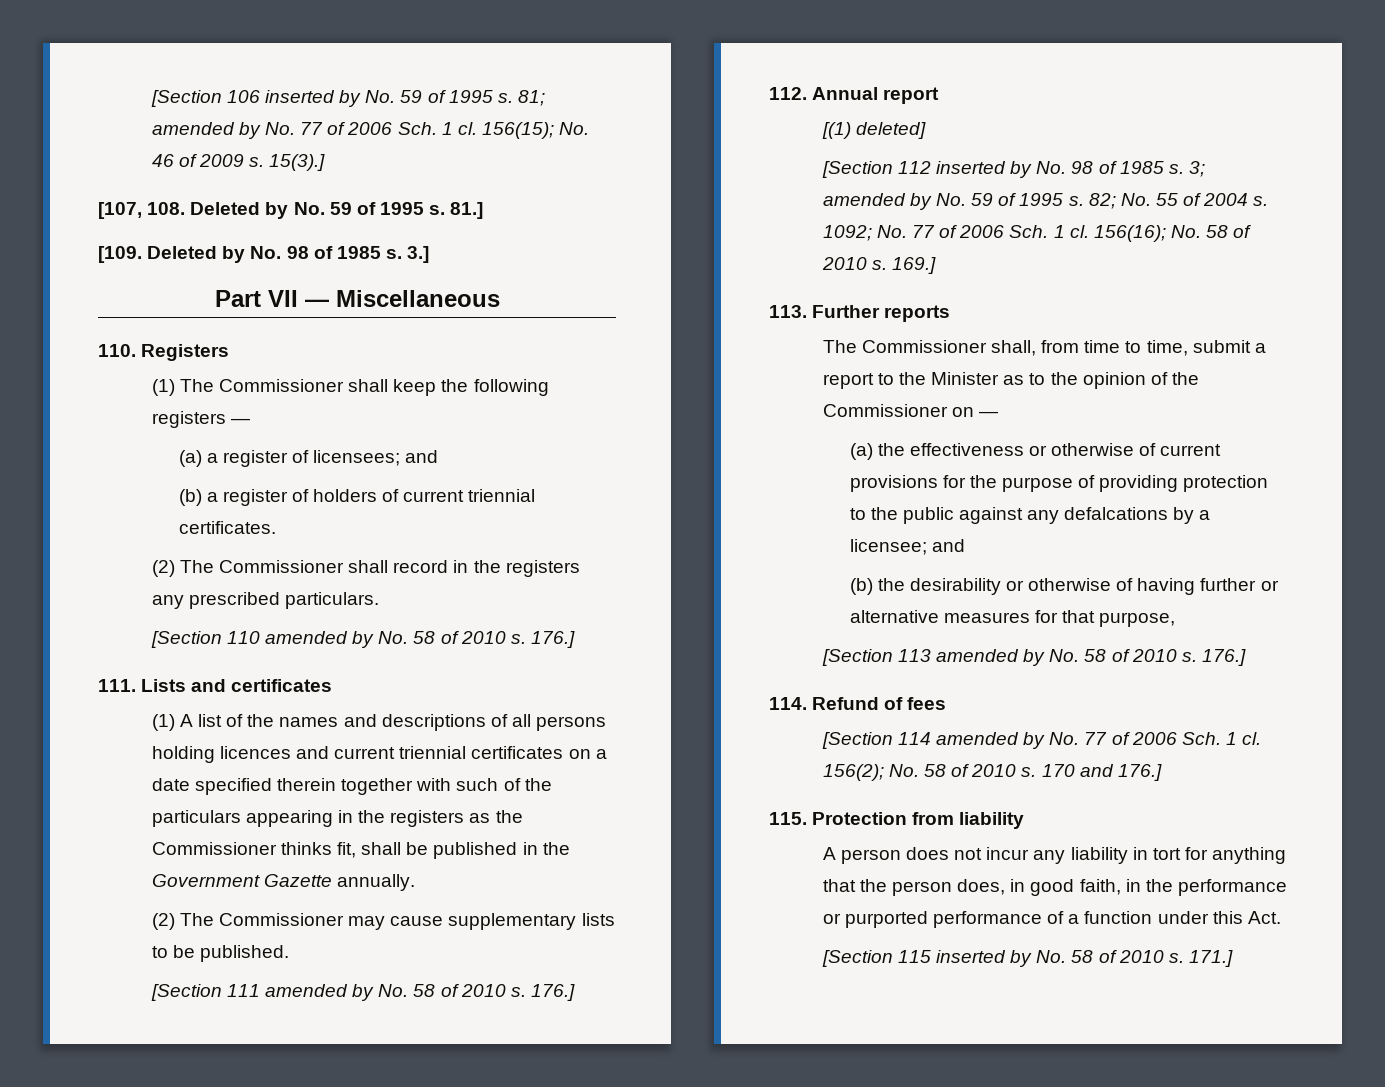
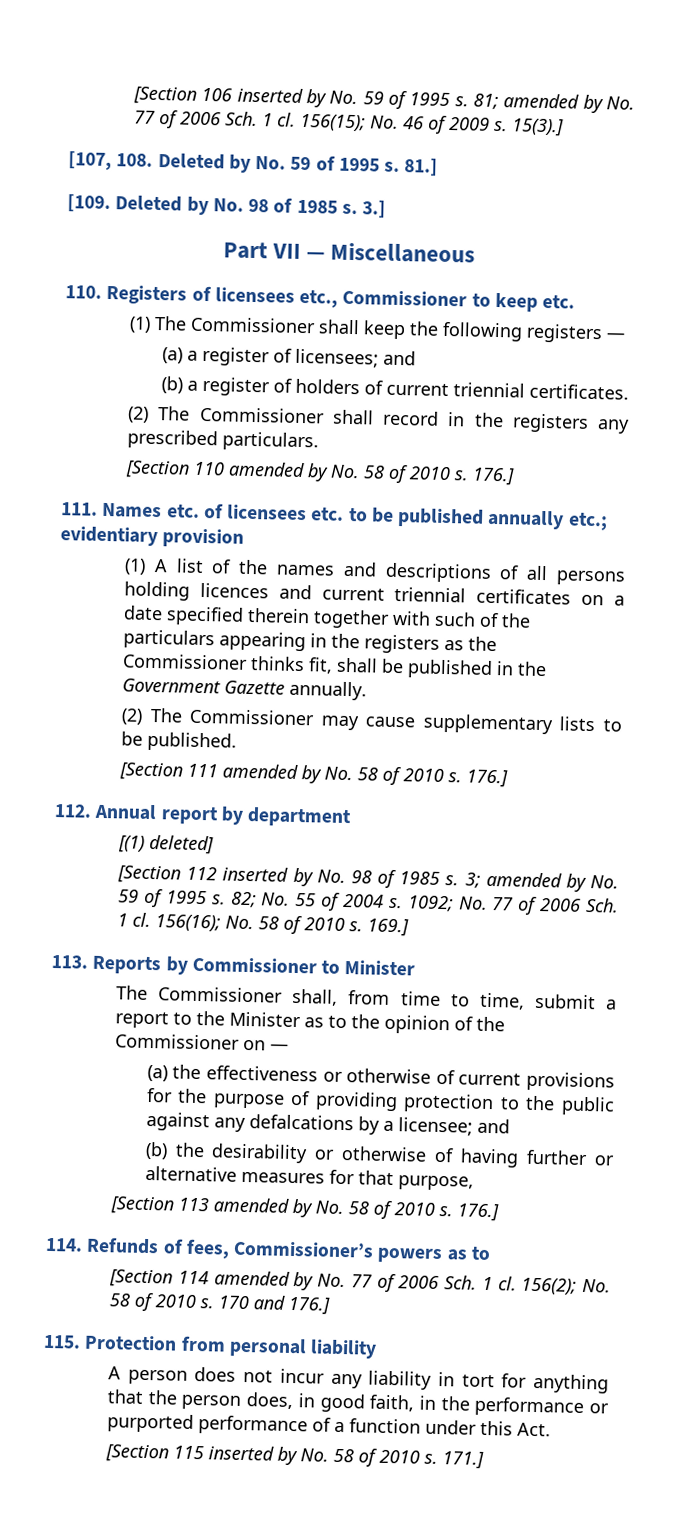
- 110. Registers
+ 110. Registers of licensees etc., Commissioner to keep etc.
- 111. Lists and certificates
+ 111. Names etc. of licensees etc. to be published annually etc.; evidentiary provision
- 112. Annual report
+ 112. Annual report by department
- 113. Further reports
+ 113. Reports by Commissioner to Minister
- 114. Refund of fees
+ 114. Refunds of fees, Commissioner’s powers as to
- 115. Protection from liability
+ 115. Protection from personal liability

